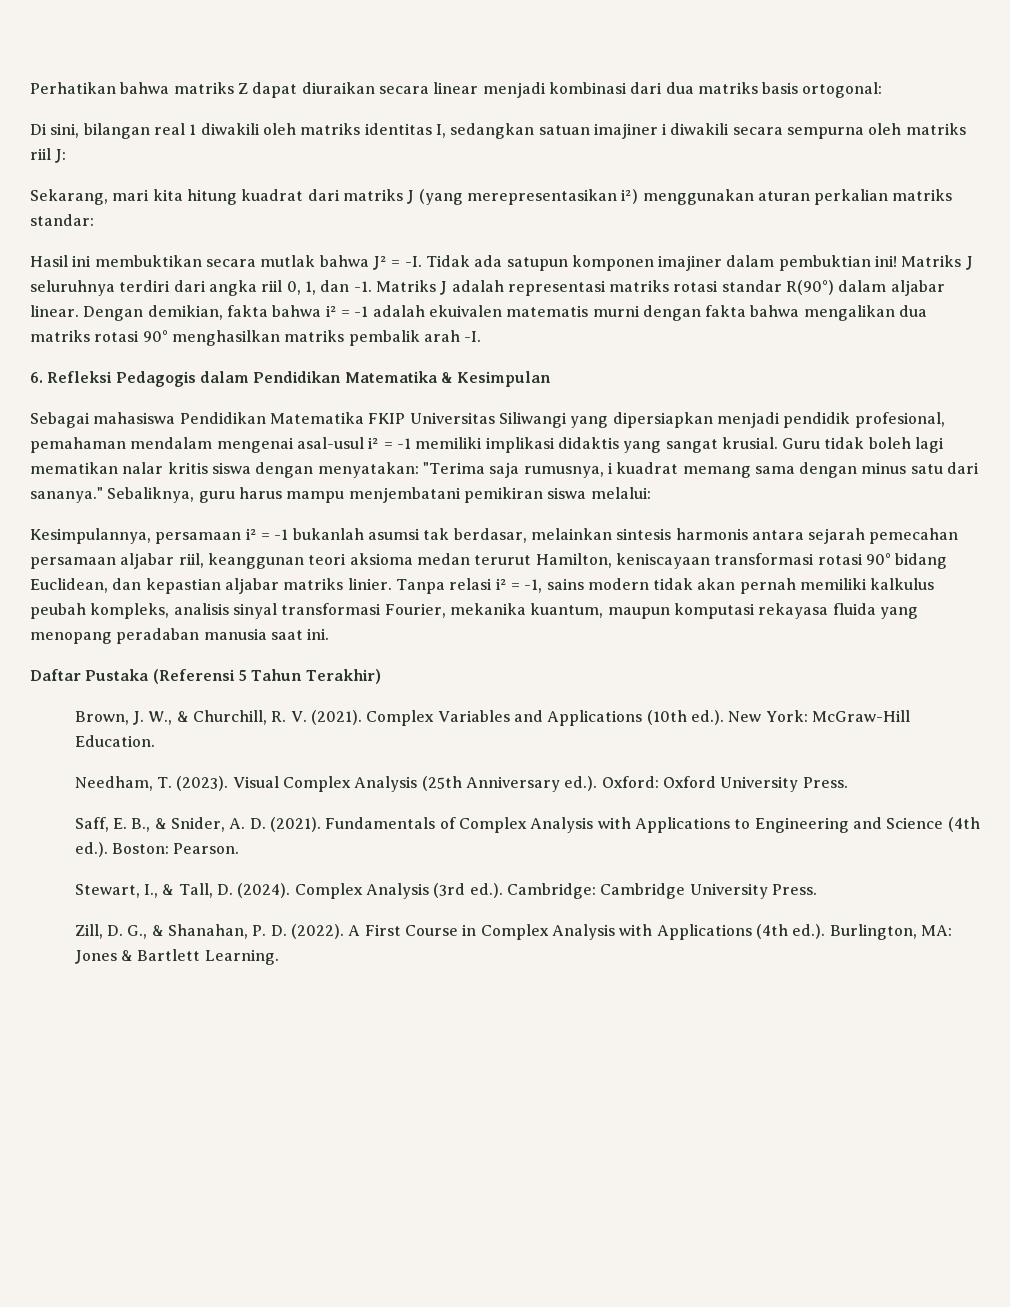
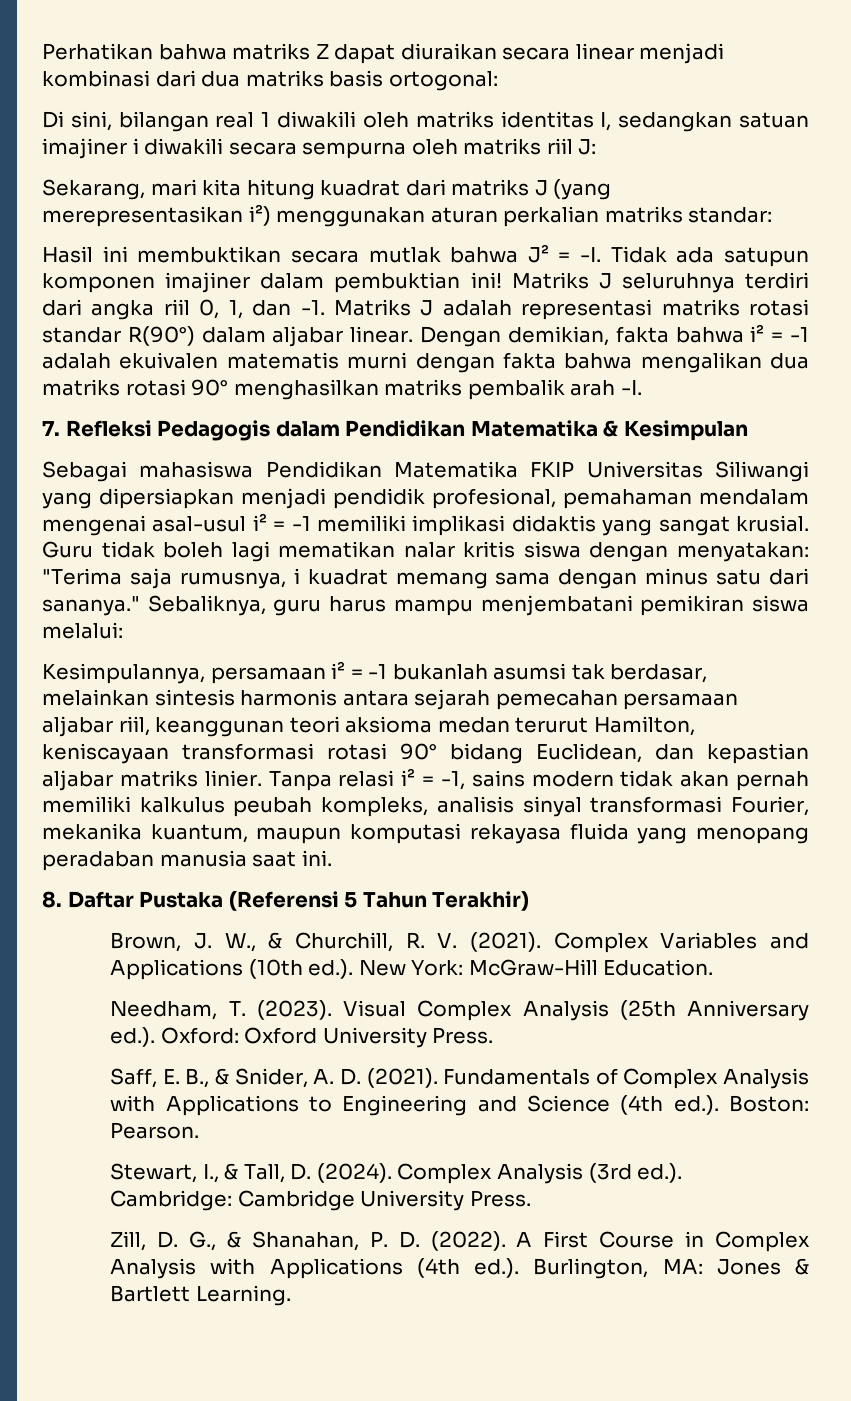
- 6. Refleksi Pedagogis dalam Pendidikan Matematika & Kesimpulan
+ 7. Refleksi Pedagogis dalam Pendidikan Matematika & Kesimpulan
- Daftar Pustaka (Referensi 5 Tahun Terakhir)
+ 8. Daftar Pustaka (Referensi 5 Tahun Terakhir)

